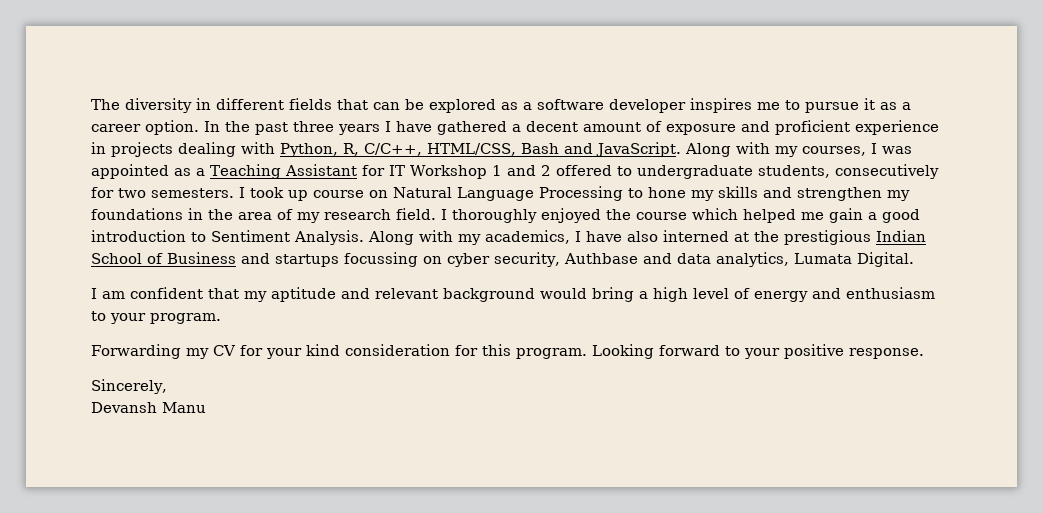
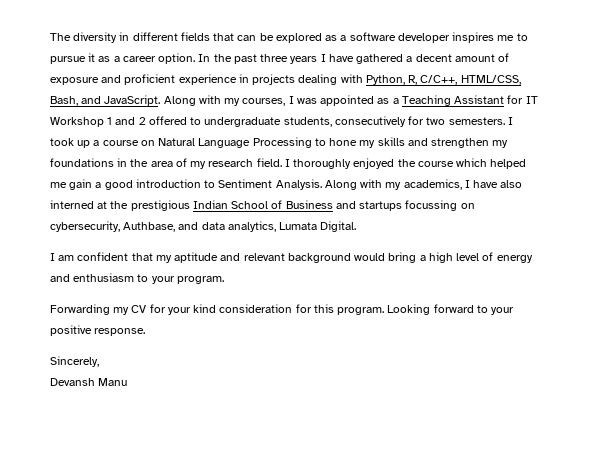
- In the past three years I have gathered a decent amount of exposure and proficient experience in projects dealing with Python, R, C/C++, HTML/CSS, Bash and JavaScript.
+ In the past three years I have gathered a decent amount of exposure and proficient experience in projects dealing with Python, R, C/C++, HTML/CSS, Bash, and JavaScript.
- I took up course on Natural Language Processing to hone my skills and strengthen my foundations in the area of my research field.
+ I took up a course on Natural Language Processing to hone my skills and strengthen my foundations in the area of my research field.
- Along with my academics, I have also interned at the prestigious Indian School of Business and startups focussing on cyber security, Authbase and data analytics, Lumata Digital.
+ Along with my academics, I have also interned at the prestigious Indian School of Business and startups focussing on cybersecurity, Authbase, and data analytics, Lumata Digital.

